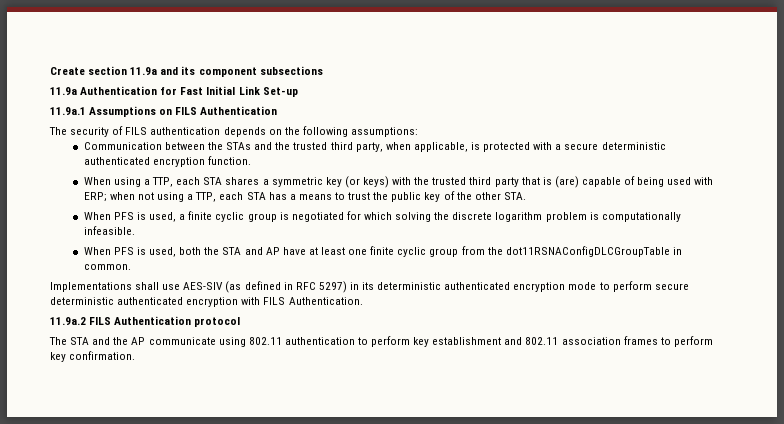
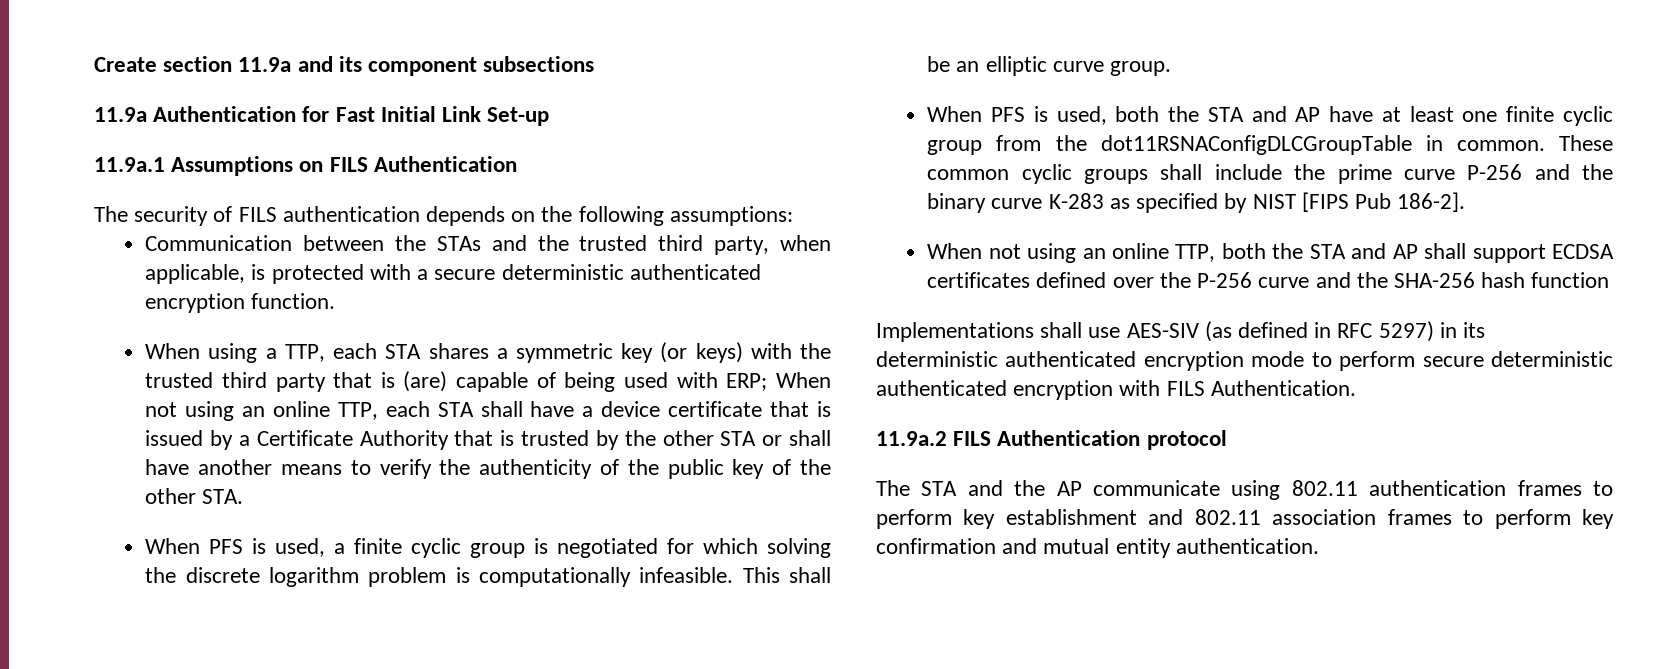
- When using a TTP, each STA shares a symmetric key (or keys) with the trusted third party that is (are) capable of being used with ERP; when not using a TTP, each STA has a means to trust the public key of the other STA.
+ When using a TTP, each STA shares a symmetric key (or keys) with the trusted third party that is (are) capable of being used with ERP; When not using an online TTP, each STA shall have a device certificate that is issued by a Certificate Authority that is trusted by the other STA or shall have another means to verify the authenticity of the public key of the other STA.
+ This shall be an elliptic curve group.
+ These common cyclic groups shall include the prime curve P-256 and the binary curve K-283 as specified by NIST [FIPS Pub 186-2].
+ When not using an online TTP, both the STA and AP shall support ECDSA certificates defined over the P-256 curve and the SHA-256 hash function
- The STA and the AP communicate using 802.11 authentication to perform key establishment and 802.11 association frames to perform key confirmation.
+ The STA and the AP communicate using 802.11 authentication frames to perform key establishment and 802.11 association frames to perform key confirmation and mutual entity authentication.

